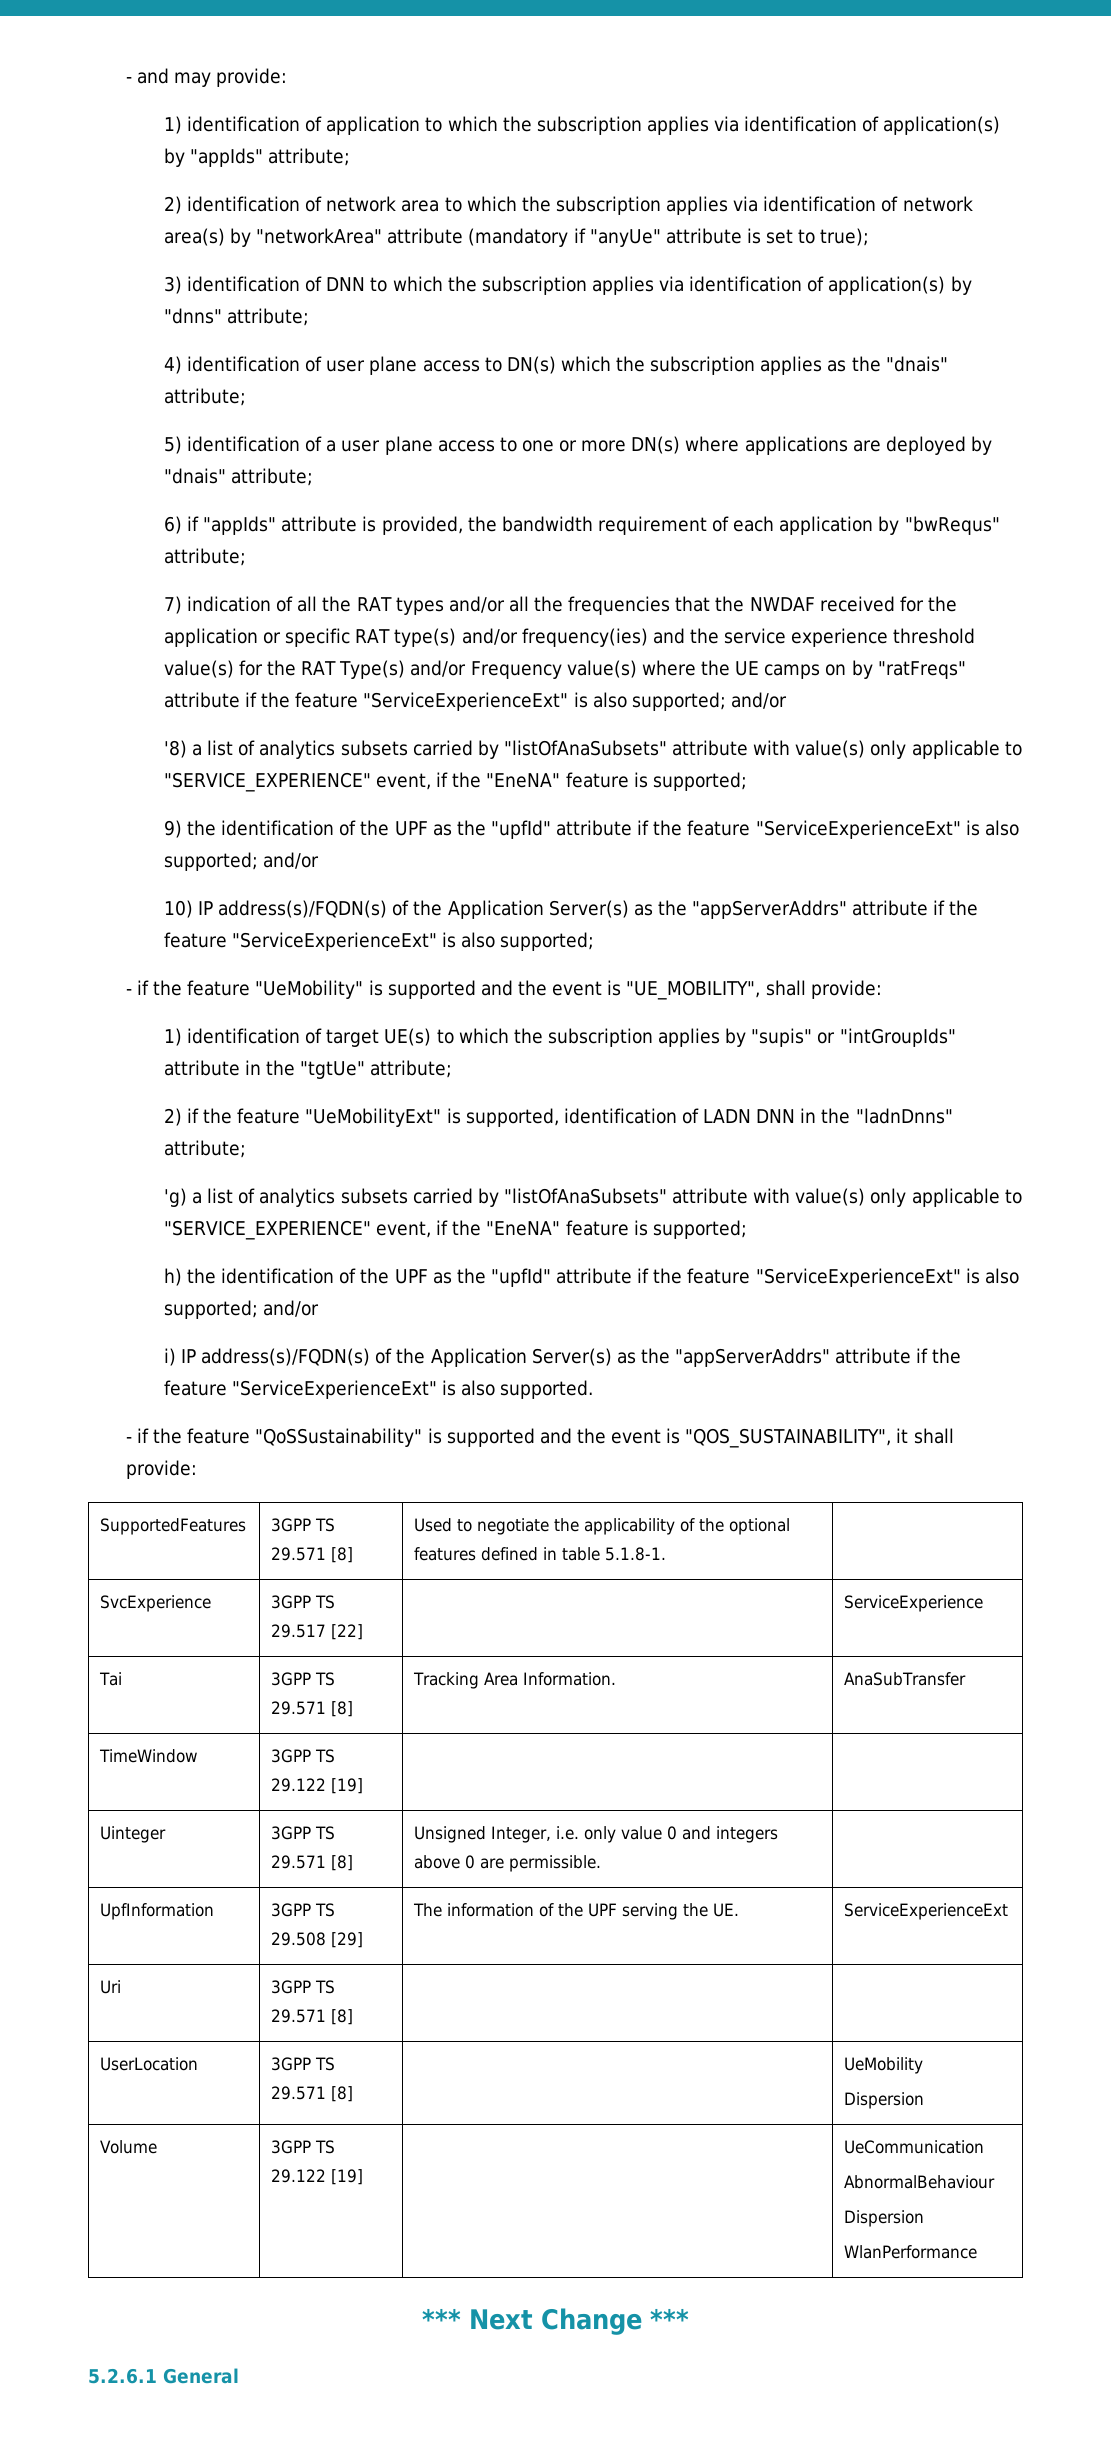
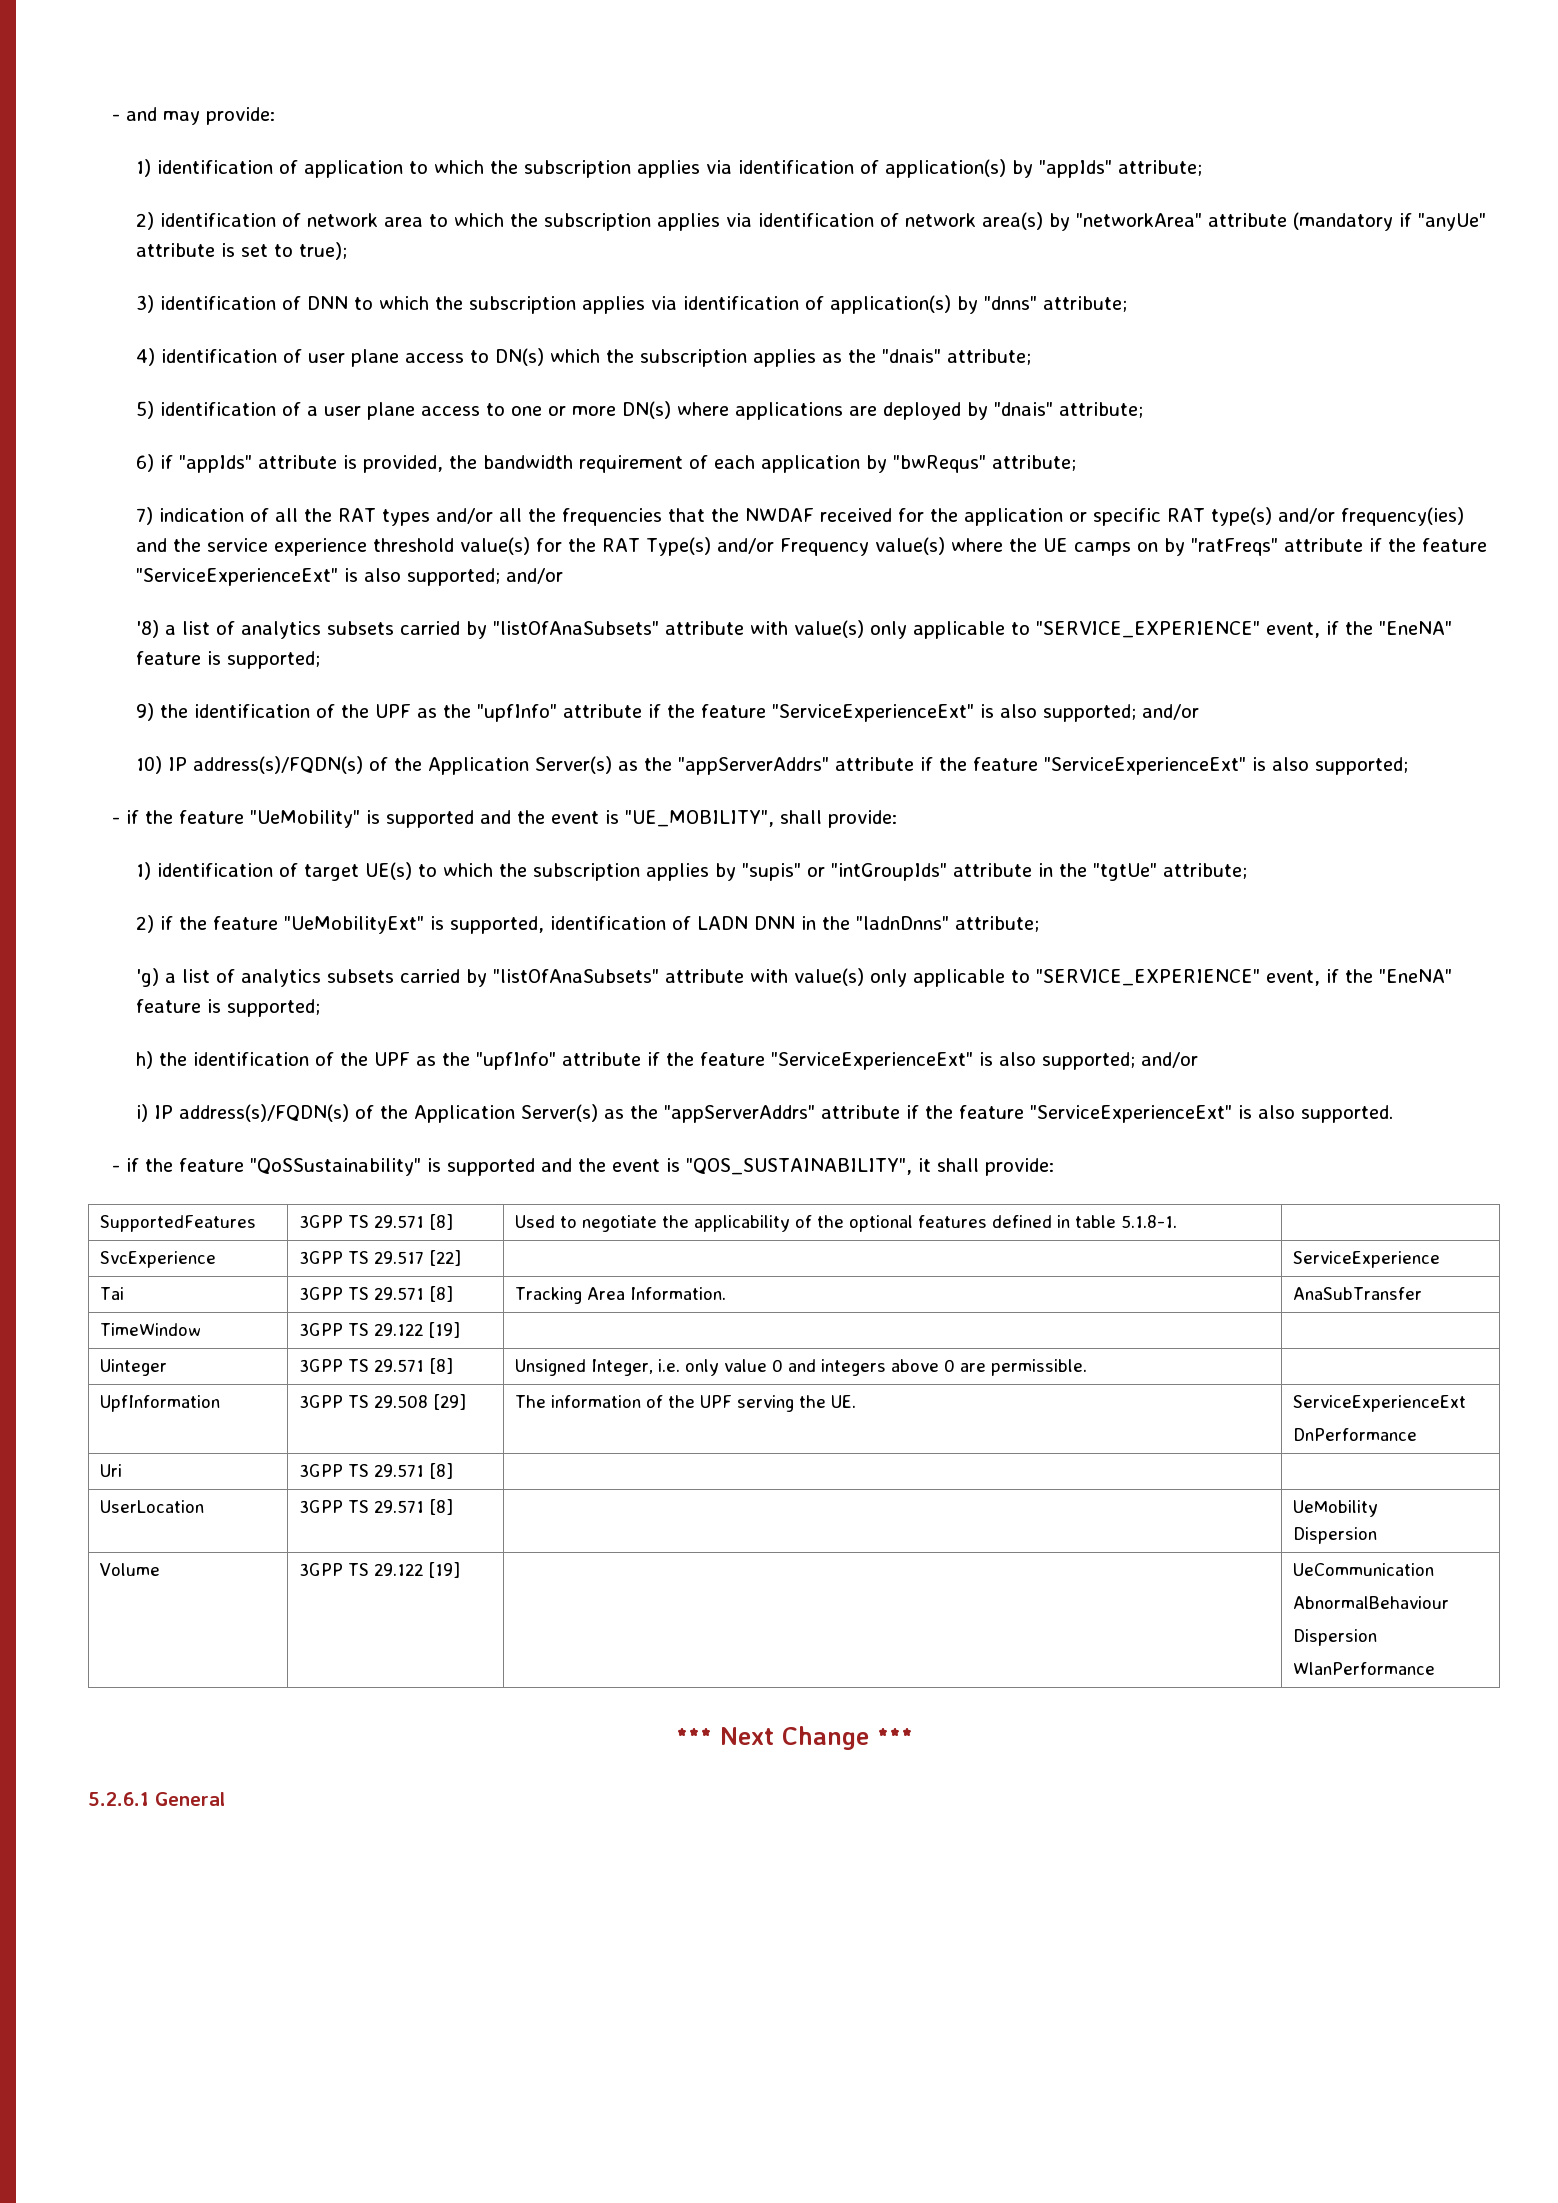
- 9) the identification of the UPF as the "upfId" attribute if the feature "ServiceExperienceExt" is also supported; and/or
+ 9) the identification of the UPF as the "upfInfo" attribute if the feature "ServiceExperienceExt" is also supported; and/or
- h) the identification of the UPF as the "upfId" attribute if the feature "ServiceExperienceExt" is also supported; and/or
+ h) the identification of the UPF as the "upfInfo" attribute if the feature "ServiceExperienceExt" is also supported; and/or
  UpfInformation | 3GPP TS 29.508 [29] | The information of the UPF serving the UE. | ServiceExperienceExt
+ DnPerformance

